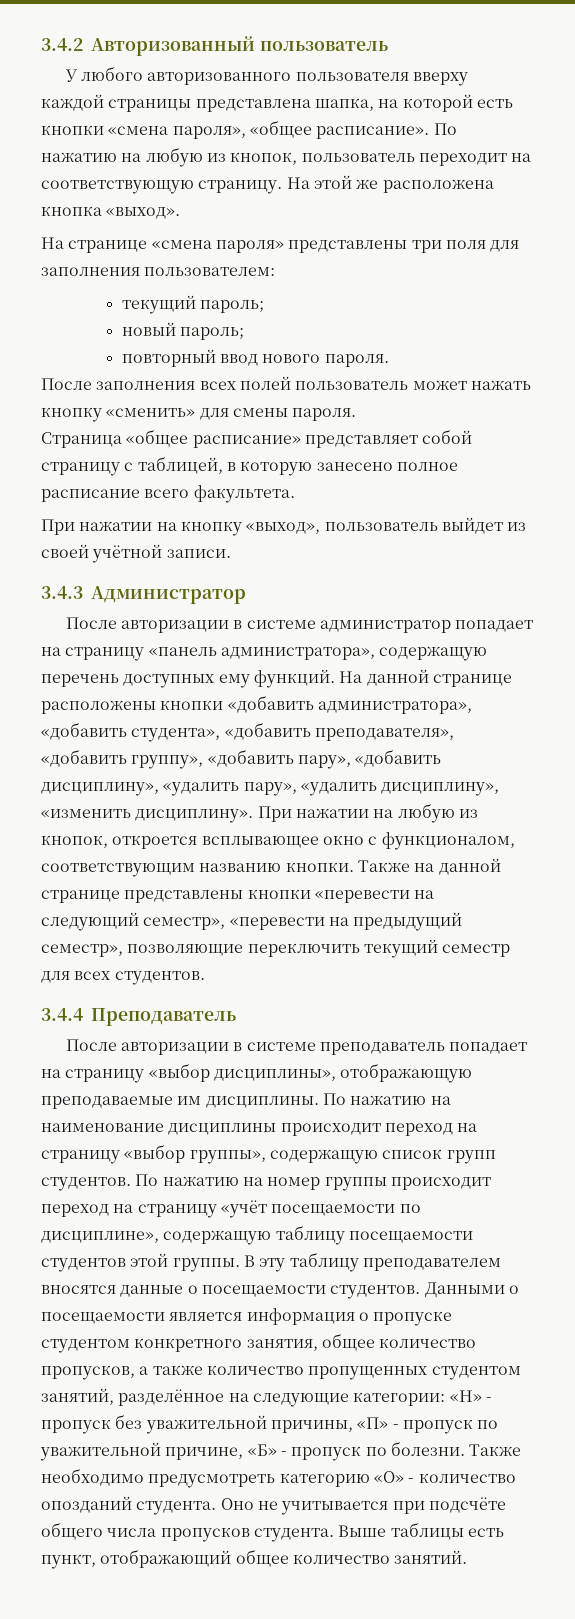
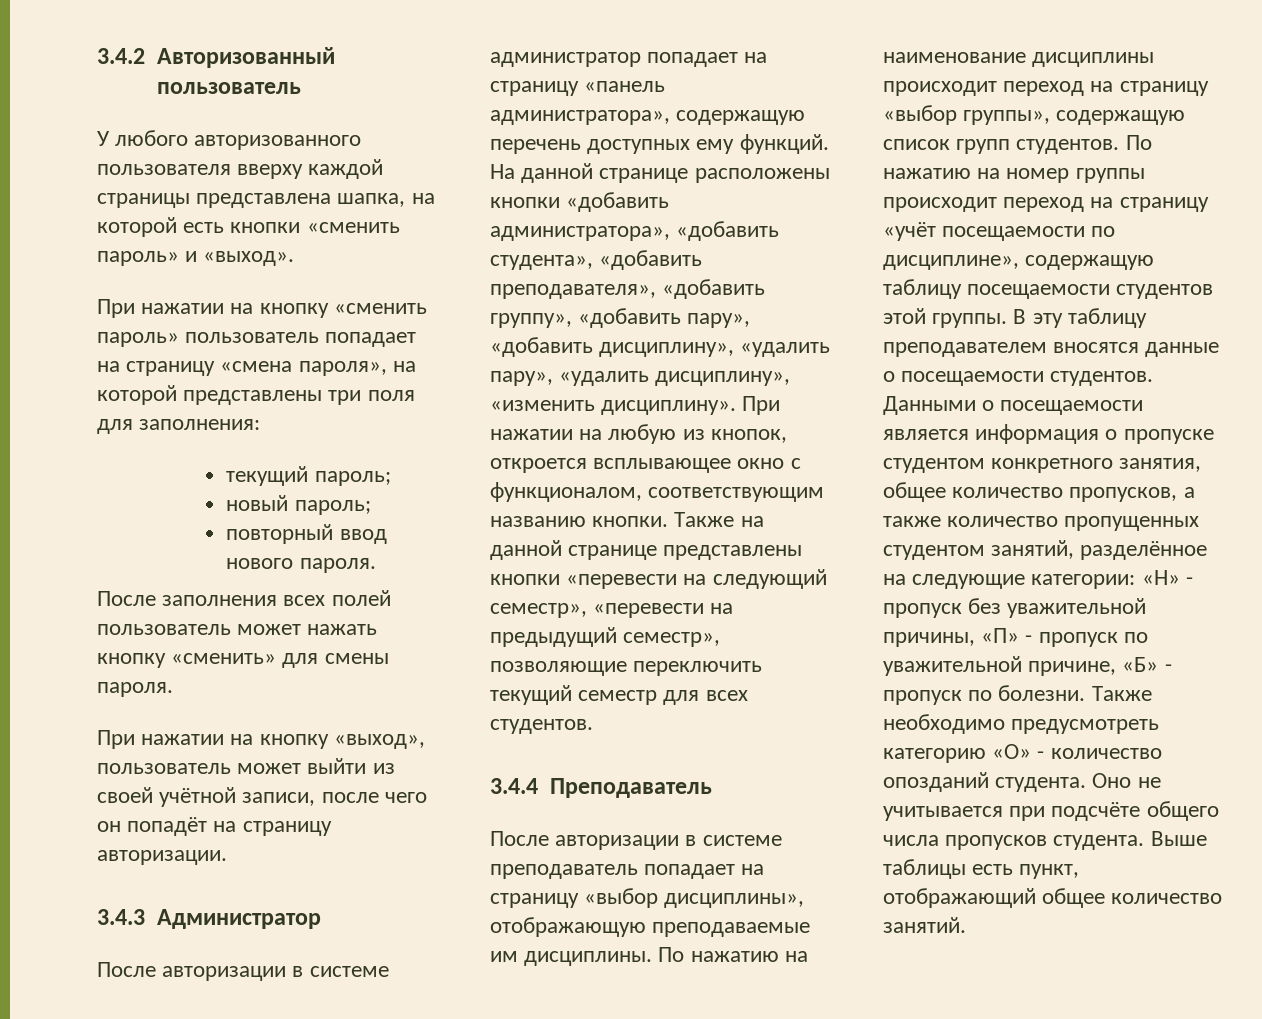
- У любого авторизованного пользователя вверху каждой страницы представлена шапка, на которой есть кнопки «смена пароля», «общее расписание». По нажатию на любую из кнопок, пользователь переходит на соответствующую страницу. На этой же расположена кнопка «выход».
- На странице «смена пароля» представлены три поля для заполнения пользователем:
+ У любого авторизованного пользователя вверху каждой страницы представлена шапка, на которой есть кнопки «сменить пароль» и «выход».
+ При нажатии на кнопку «сменить пароль» пользователь попадает на страницу «смена пароля», на которой представлены три поля для заполнения:
- Страница «общее расписание» представляет собой страницу с таблицей, в которую занесено полное расписание всего факультета.
- При нажатии на кнопку «выход», пользователь выйдет из своей учётной записи.
+ При нажатии на кнопку «выход», пользователь может выйти из своей учётной записи, после чего он попадёт на страницу авторизации.

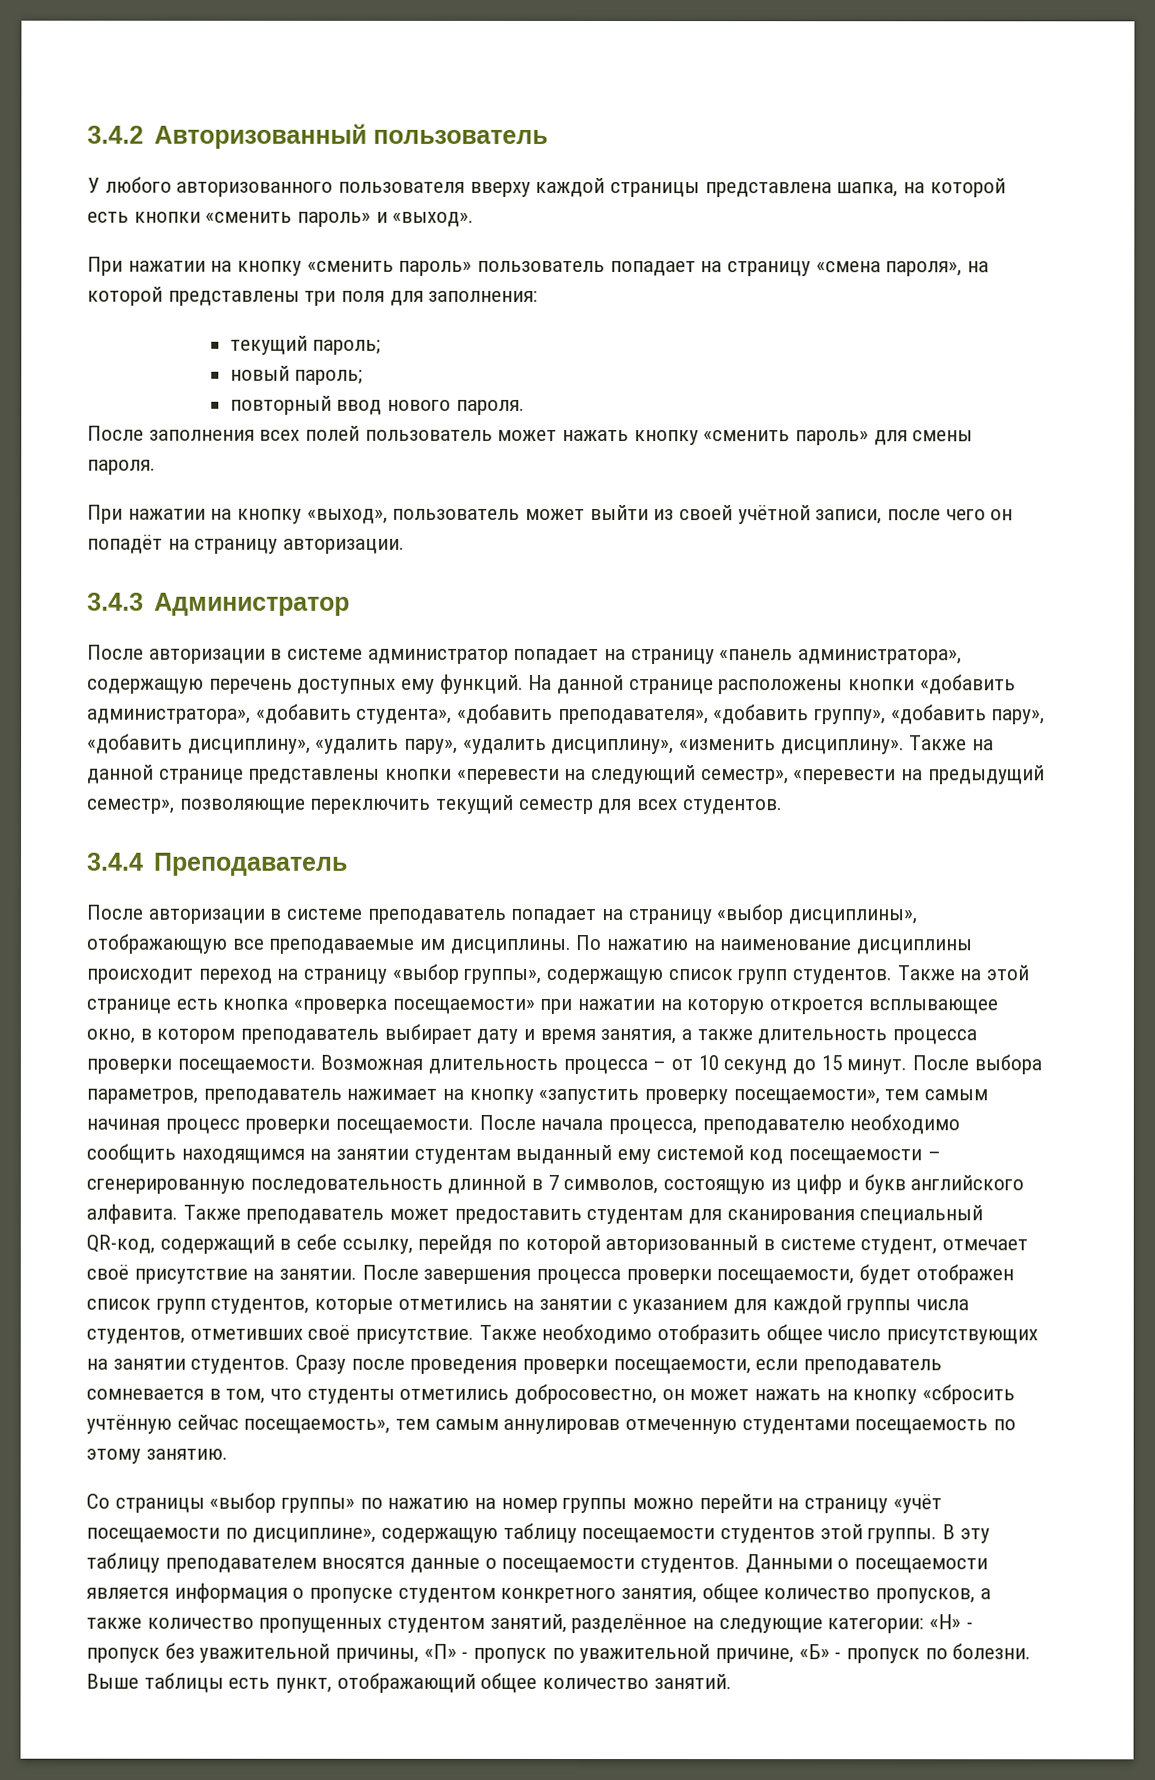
- После заполнения всех полей пользователь может нажать кнопку «сменить» для смены пароля.
+ После заполнения всех полей пользователь может нажать кнопку «сменить пароль» для смены пароля.
- При нажатии на любую из кнопок, откроется всплывающее окно с функционалом, соответствующим названию кнопки.
- После авторизации в системе преподаватель попадает на страницу «выбор дисциплины», отображающую преподаваемые им дисциплины.
+ После авторизации в системе преподаватель попадает на страницу «выбор дисциплины», отображающую все преподаваемые им дисциплины.
- По нажатию на номер группы происходит переход на страницу «учёт посещаемости по дисциплине», содержащую таблицу посещаемости студентов этой группы.
+ Также на этой странице есть кнопка «проверка посещаемости» при нажатии на которую откроется всплывающее окно, в котором преподаватель выбирает дату и время занятия, а также длительность процесса проверки посещаемости. Возможная длительность процесса – от 10 секунд до 15 минут. После выбора параметров, преподаватель нажимает на кнопку «запустить проверку посещаемости», тем самым начиная процесс проверки посещаемости. После начала процесса, преподавателю необходимо сообщить находящимся на занятии студентам выданный ему системой код посещаемости – сгенерированную последовательность длинной в 7 символов, состоящую из цифр и букв английского алфавита. Также преподаватель может предоставить студентам для сканирования специальный QR-код, содержащий в себе ссылку, перейдя по которой авторизованный в системе студент, отмечает своё присутствие на занятии. После завершения процесса проверки посещаемости, будет отображен список групп студентов, которые отметились на занятии с указанием для каждой группы числа студентов, отметивших своё присутствие. Также необходимо отобразить общее число присутствующих на занятии студентов. Сразу после проведения проверки посещаемости, если преподаватель сомневается в том, что студенты отметились добросовестно, он может нажать на кнопку «сбросить учтённую сейчас посещаемость», тем самым аннулировав отмеченную студентами посещаемость по этому занятию.
+ Со страницы «выбор группы» по нажатию на номер группы можно перейти на страницу «учёт посещаемости по дисциплине», содержащую таблицу посещаемости студентов этой группы.
- Также необходимо предусмотреть категорию «О» - количество опозданий студента. Оно не учитывается при подсчёте общего числа пропусков студента.

